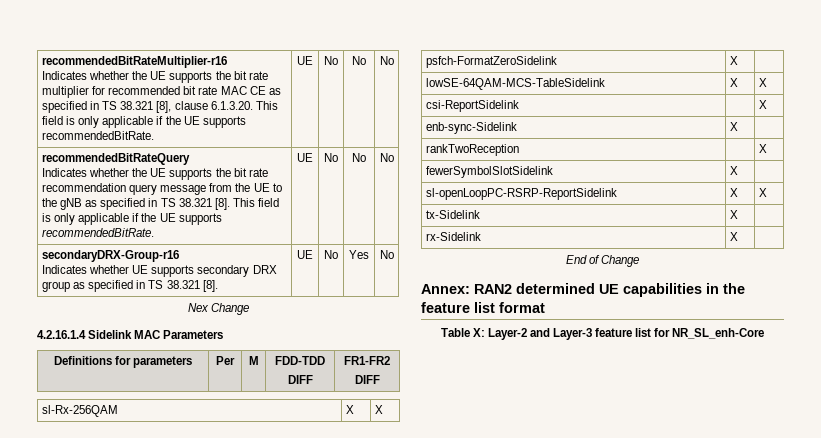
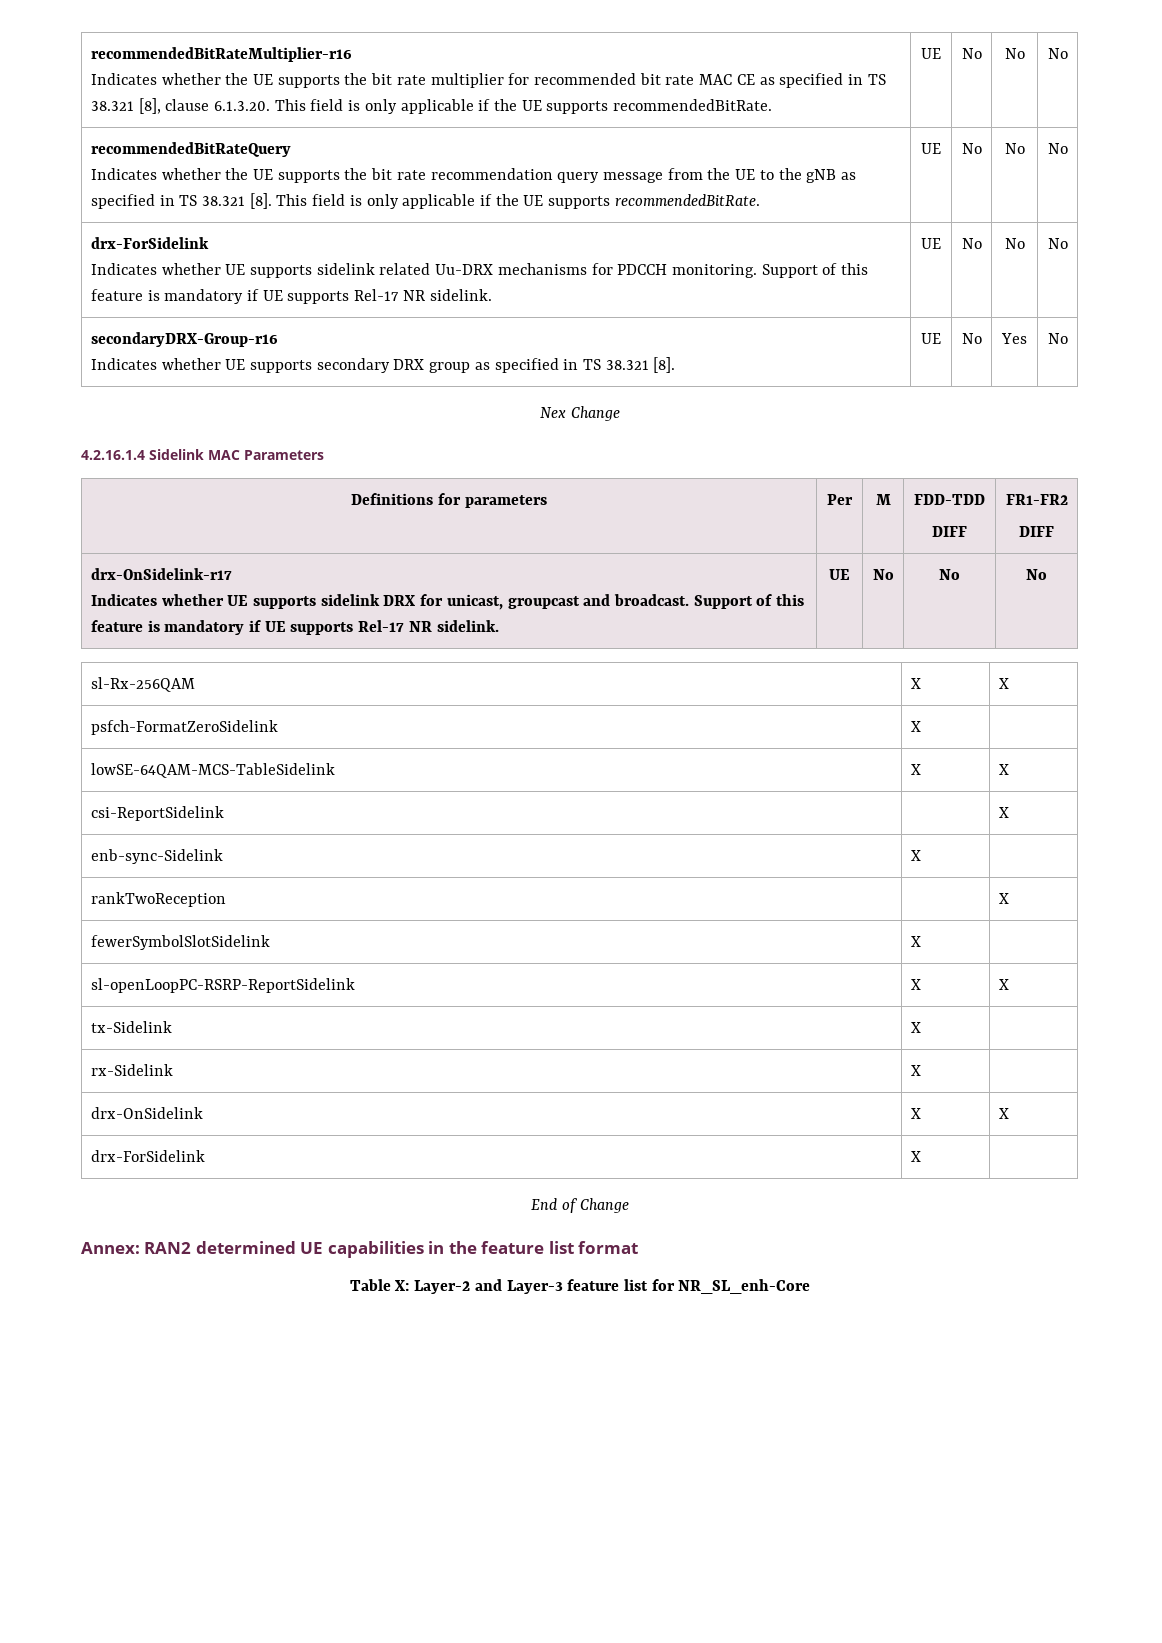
  recommendedBitRateQuery
  Indicates whether the UE supports the bit rate recommendation query message from the UE to the gNB as specified in TS 38.321 [8]. This field is only applicable if the UE supports recommendedBitRate. | UE | No | No | No
+ drx-ForSidelink
+ Indicates whether UE supports sidelink related Uu-DRX mechanisms for PDCCH monitoring. Support of this feature is mandatory if UE supports Rel-17 NR sidelink. | UE | No | No | No
+ drx-OnSidelink-r17
+ Indicates whether UE supports sidelink DRX for unicast, groupcast and broadcast. Support of this feature is mandatory if UE supports Rel-17 NR sidelink. | UE | No | No | No
+ drx-OnSidelink | X | X
+ drx-ForSidelink | X |

